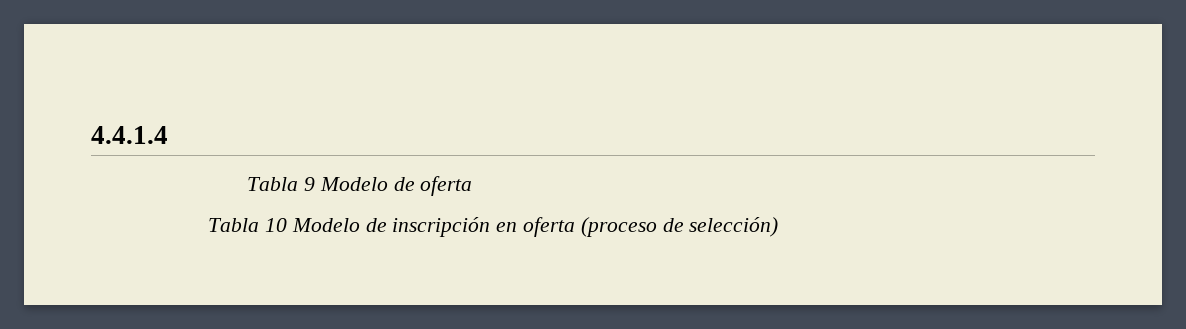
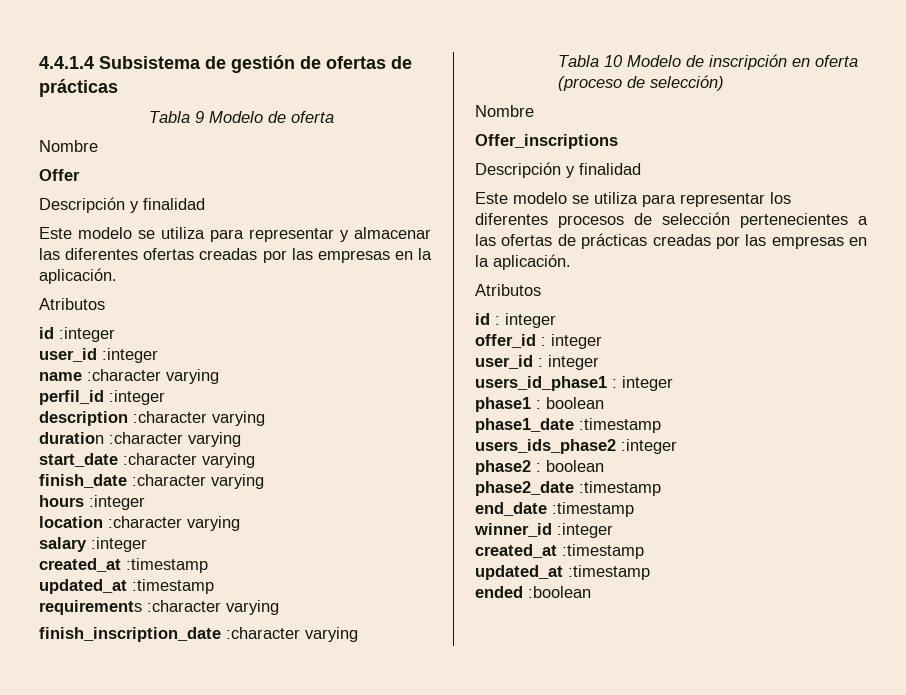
- 4.4.1.4
+ 4.4.1.4 Subsistema de gestión de ofertas de prácticas
  Tabla 9 Modelo de oferta
+ Nombre
+ Offer
+ Descripción y finalidad
+ Este modelo se utiliza para representar y almacenar las diferentes ofertas creadas por las empresas en la aplicación.
+ Atributos
+ id :integer
+ user_id :integer
+ name :character varying
+ perfil_id :integer
+ description :character varying
+ duration :character varying
+ start_date :character varying
+ finish_date :character varying
+ hours :integer
+ location :character varying
+ salary :integer
+ created_at :timestamp
+ updated_at :timestamp
+ requirements :character varying
+ finish_inscription_date :character varying
  Tabla 10 Modelo de inscripción en oferta (proceso de selección)
+ Nombre
+ Offer_inscriptions
+ Descripción y finalidad
+ Este modelo se utiliza para representar los diferentes procesos de selección pertenecientes a las ofertas de prácticas creadas por las empresas en la aplicación.
+ Atributos
+ id : integer
+ offer_id : integer
+ user_id : integer
+ users_id_phase1 : integer
+ phase1 : boolean
+ phase1_date :timestamp
+ users_ids_phase2 :integer
+ phase2 : boolean
+ phase2_date :timestamp
+ end_date :timestamp
+ winner_id :integer
+ created_at :timestamp
+ updated_at :timestamp
+ ended :boolean

